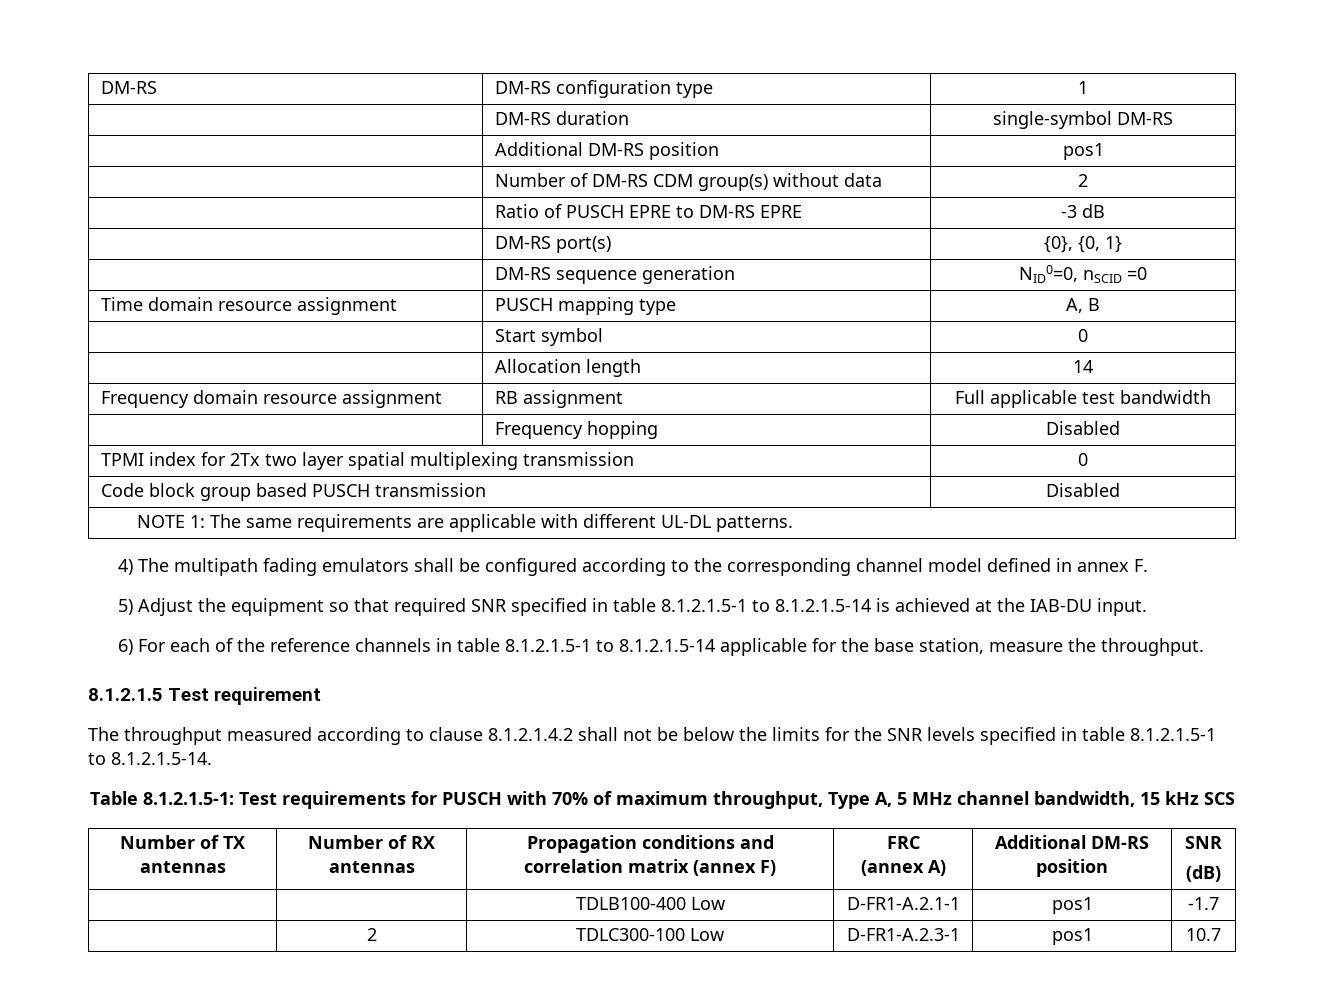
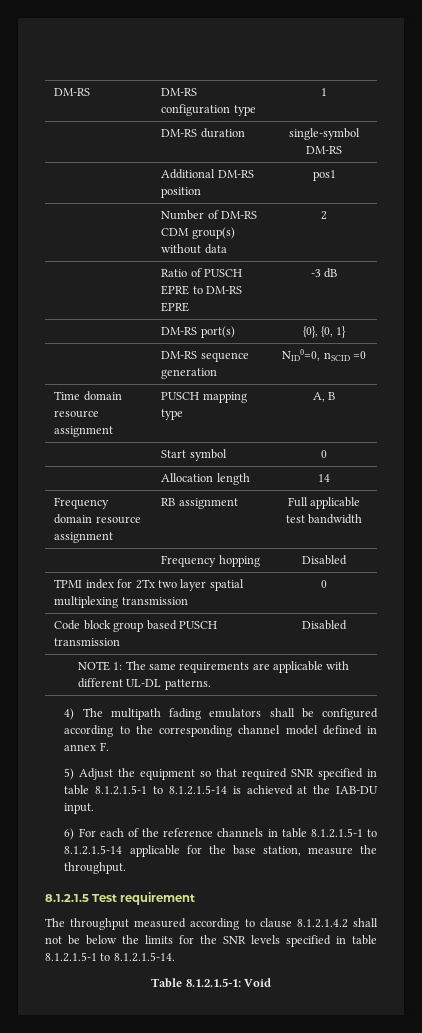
- Table 8.1.2.1.5-1: Test requirements for PUSCH with 70% of maximum throughput, Type A, 5 MHz channel bandwidth, 15 kHz SCS
- Number of TX antennas | Number of RX antennas | Propagation conditions and correlation matrix (annex F) | FRC
- (annex A) | Additional DM-RS position | SNR
- (dB)
- | | TDLB100-400 Low | D-FR1-A.2.1-1 | pos1 | -1.7
- | 2 | TDLC300-100 Low | D-FR1-A.2.3-1 | pos1 | 10.7
+ Table 8.1.2.1.5-1: Void

